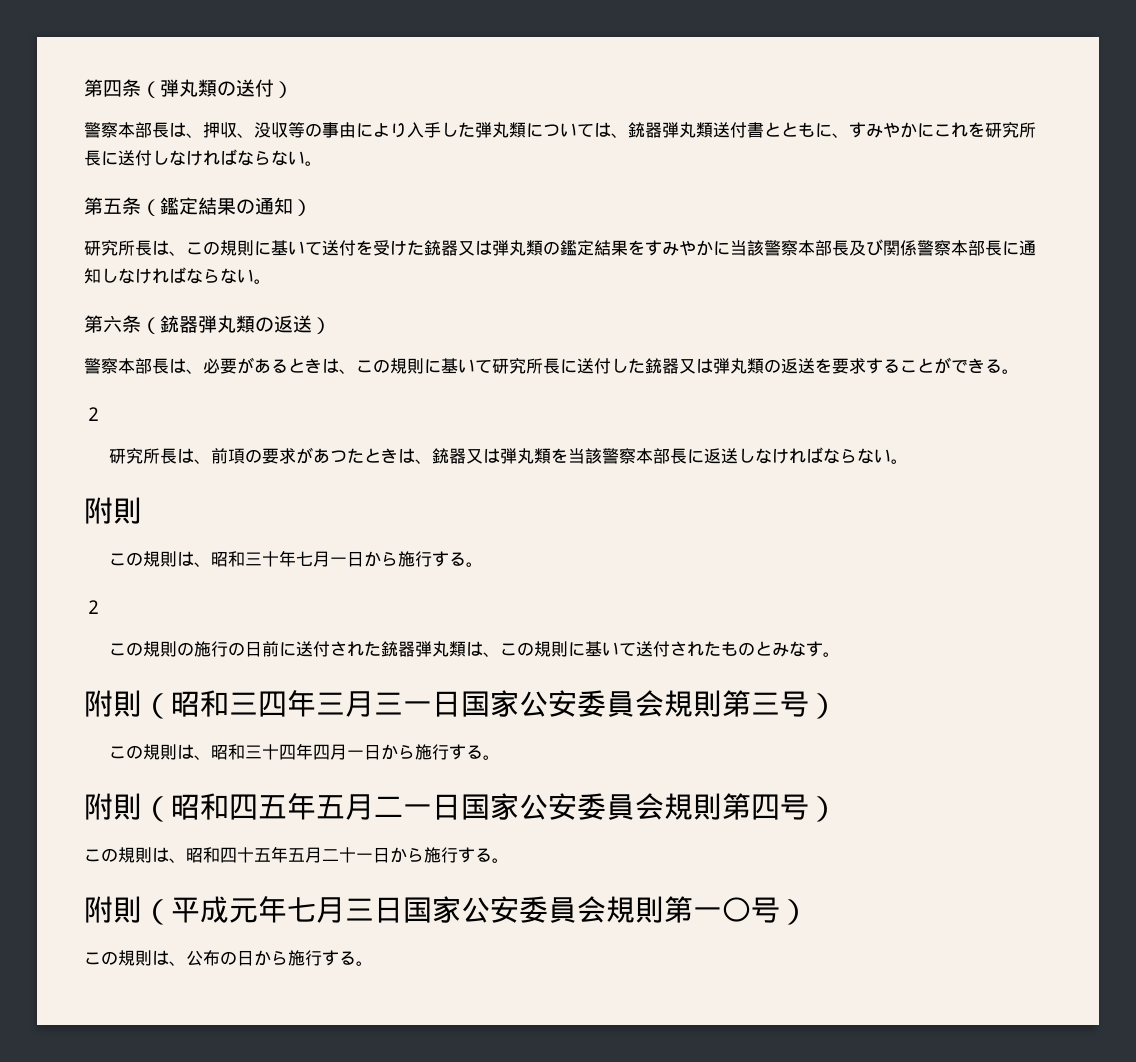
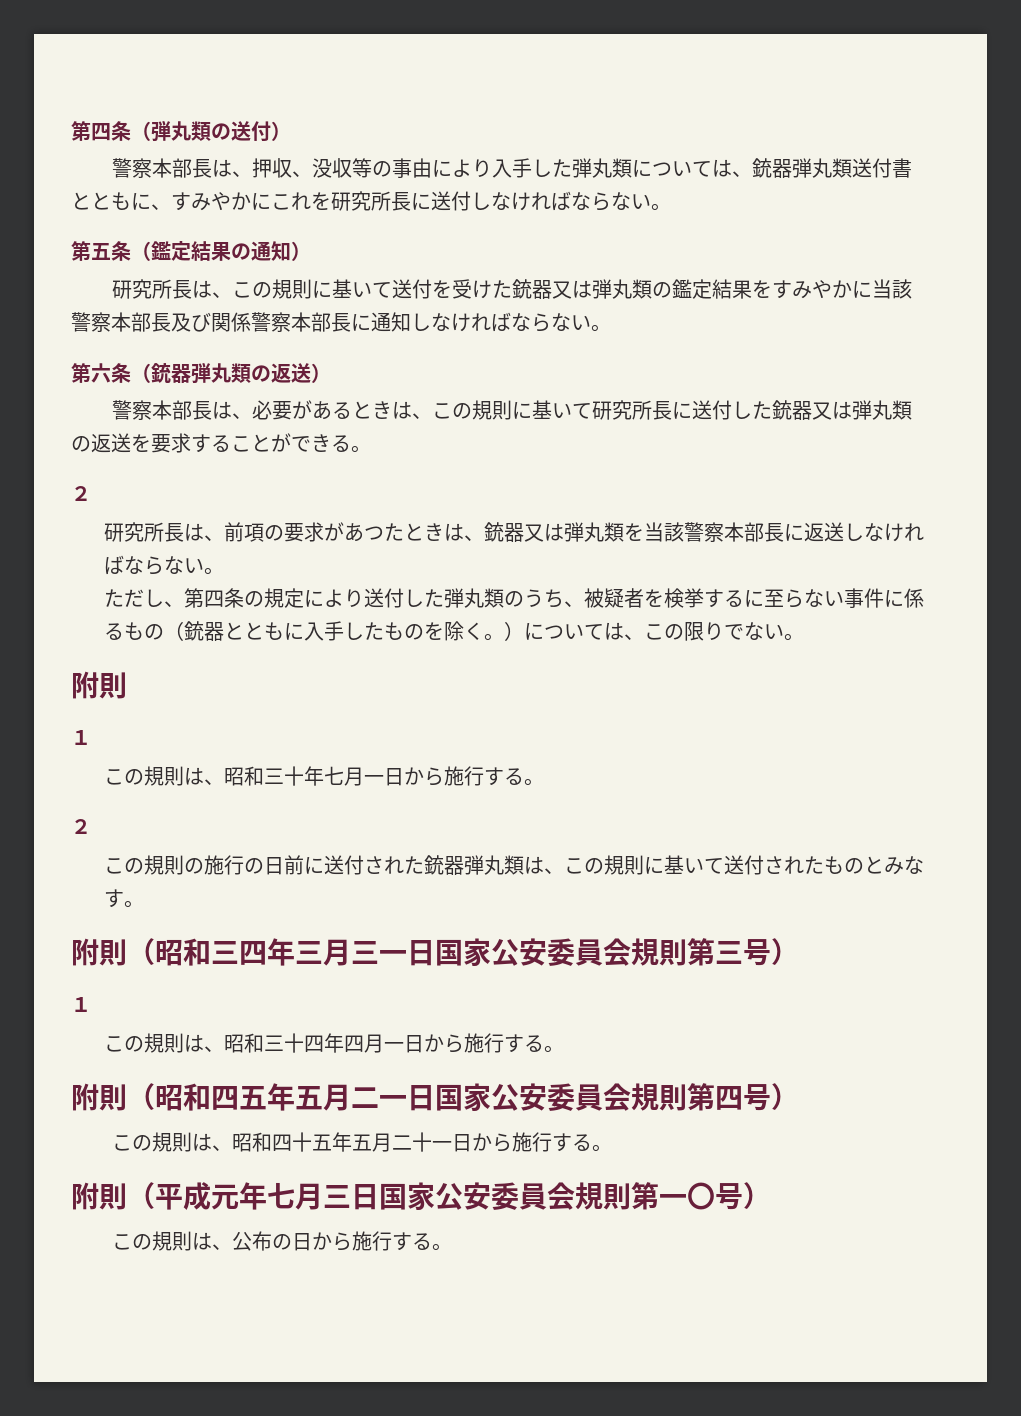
  研究所長は、前項の要求があつたときは、銃器又は弾丸類を当該警察本部長に返送しなければならない。
+ ただし、第四条の規定により送付した弾丸類のうち、被疑者を検挙するに至らない事件に係るもの（銃器とともに入手したものを除く。）については、この限りでない。
  附則
+ １
  附則（昭和三四年三月三一日国家公安委員会規則第三号）
+ １

